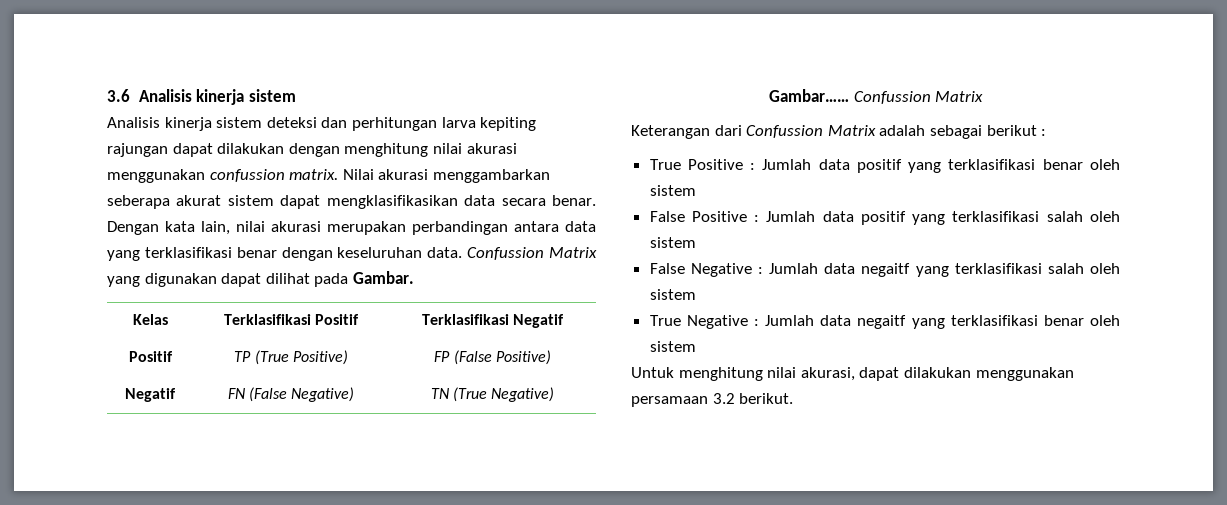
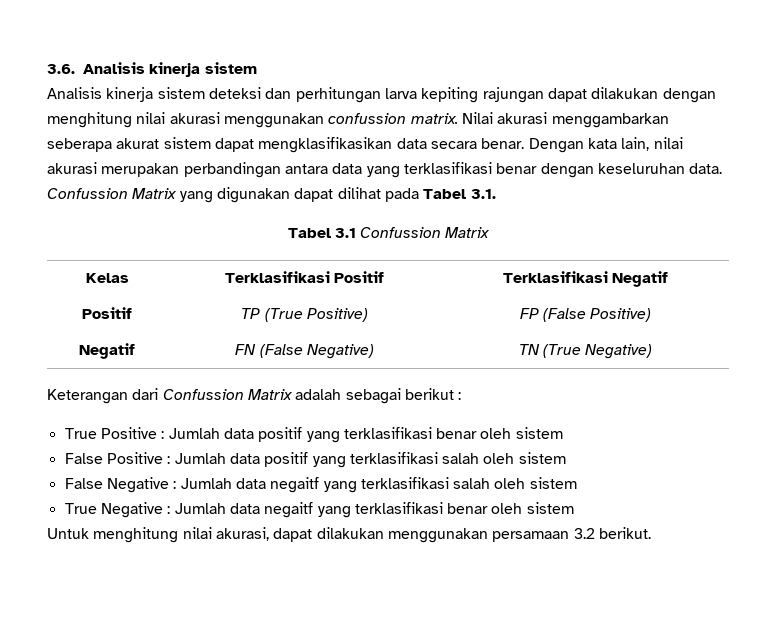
- 3.6 Analisis kinerja sistem
+ 3.6. Analisis kinerja sistem
- Confussion Matrix yang digunakan dapat dilihat pada Gambar.
+ Confussion Matrix yang digunakan dapat dilihat pada Tabel 3.1.
+ Tabel 3.1 Confussion Matrix
- Gambar…… Confussion Matrix

